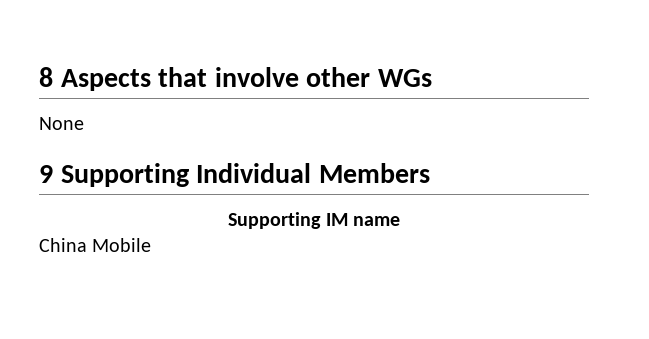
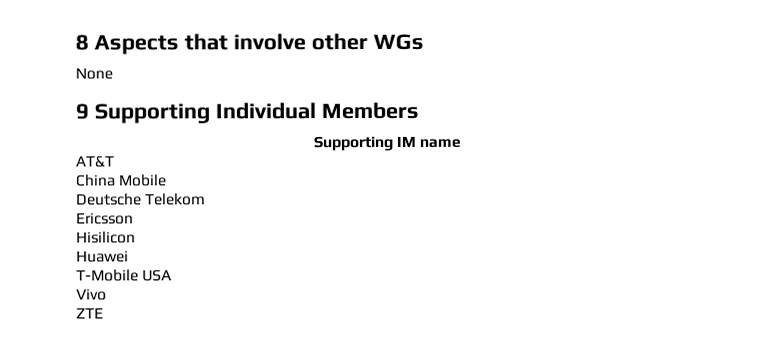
+ AT&T
+ Deutsche Telekom
+ Ericsson
+ Hisilicon
+ Huawei
+ T-Mobile USA
+ Vivo
+ ZTE

